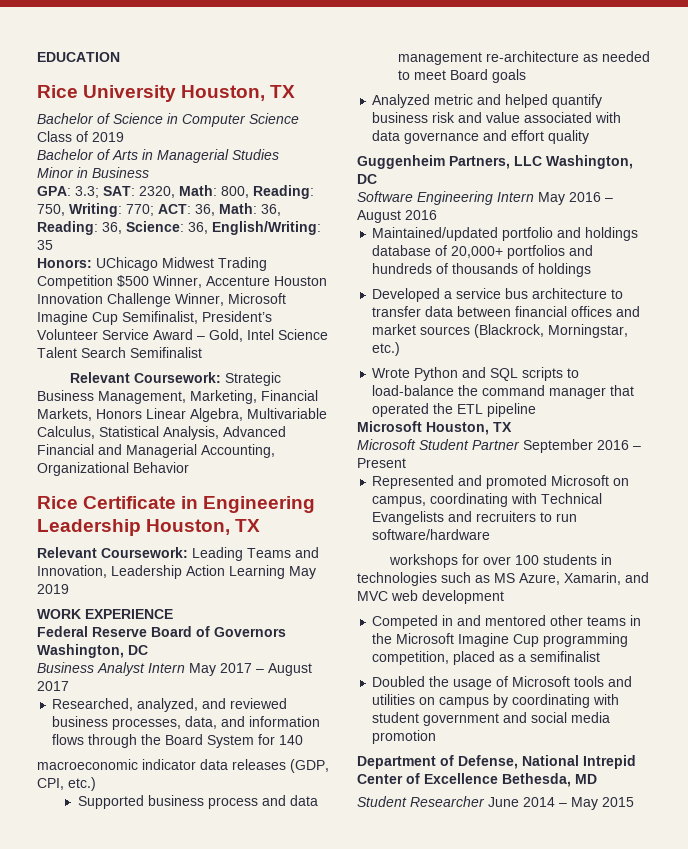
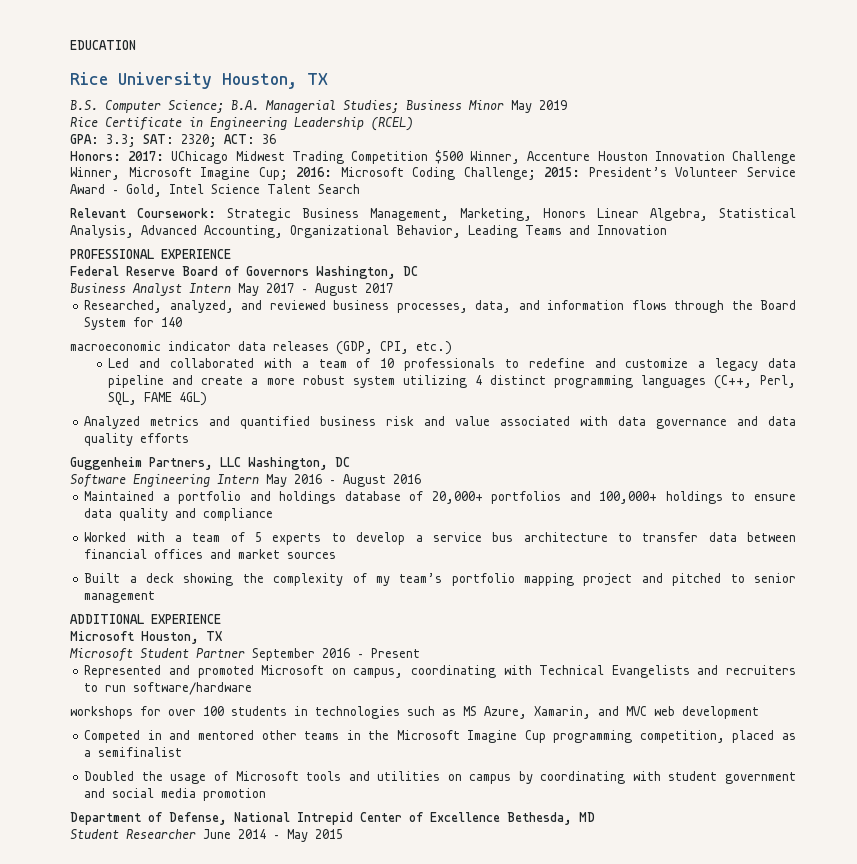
- Bachelor of Science in Computer Science Class of 2019
- Bachelor of Arts in Managerial Studies
- Minor in Business
- GPA: 3.3; SAT: 2320, Math: 800, Reading: 750, Writing: 770; ACT: 36, Math: 36, Reading: 36, Science: 36, English/Writing: 35
+ B.S. Computer Science; B.A. Managerial Studies; Business Minor May 2019
+ Rice Certificate in Engineering Leadership (RCEL)
+ GPA: 3.3; SAT: 2320; ACT: 36
- Honors: UChicago Midwest Trading Competition $500 Winner, Accenture Houston Innovation Challenge Winner, Microsoft Imagine Cup Semifinalist, President’s Volunteer Service Award – Gold, Intel Science Talent Search Semifinalist
+ Honors: 2017: UChicago Midwest Trading Competition $500 Winner, Accenture Houston Innovation Challenge Winner, Microsoft Imagine Cup; 2016: Microsoft Coding Challenge; 2015: President’s Volunteer Service Award – Gold, Intel Science Talent Search
- Relevant Coursework: Strategic Business Management, Marketing, Financial Markets, Honors Linear Algebra, Multivariable Calculus, Statistical Analysis, Advanced Financial and Managerial Accounting, Organizational Behavior
- Rice Certificate in Engineering Leadership Houston, TX
- Relevant Coursework: Leading Teams and Innovation, Leadership Action Learning May 2019
- WORK EXPERIENCE
+ Relevant Coursework: Strategic Business Management, Marketing, Honors Linear Algebra, Statistical Analysis, Advanced Accounting, Organizational Behavior, Leading Teams and Innovation
+ PROFESSIONAL EXPERIENCE
- Supported business process and data management re-architecture as needed to meet Board goals
- Analyzed metric and helped quantify business risk and value associated with data governance and effort quality
+ Led and collaborated with a team of 10 professionals to redefine and customize a legacy data pipeline and create a more robust system utilizing 4 distinct programming languages (C++, Perl, SQL, FAME 4GL)
+ Analyzed metrics and quantified business risk and value associated with data governance and data quality efforts
- Maintained/updated portfolio and holdings database of 20,000+ portfolios and hundreds of thousands of holdings
- Developed a service bus architecture to transfer data between financial offices and market sources (Blackrock, Morningstar, etc.)
- Wrote Python and SQL scripts to load-balance the command manager that operated the ETL pipeline
+ Maintained a portfolio and holdings database of 20,000+ portfolios and 100,000+ holdings to ensure data quality and compliance
+ Worked with a team of 5 experts to develop a service bus architecture to transfer data between financial offices and market sources
+ Built a deck showing the complexity of my team’s portfolio mapping project and pitched to senior management
+ ADDITIONAL EXPERIENCE

